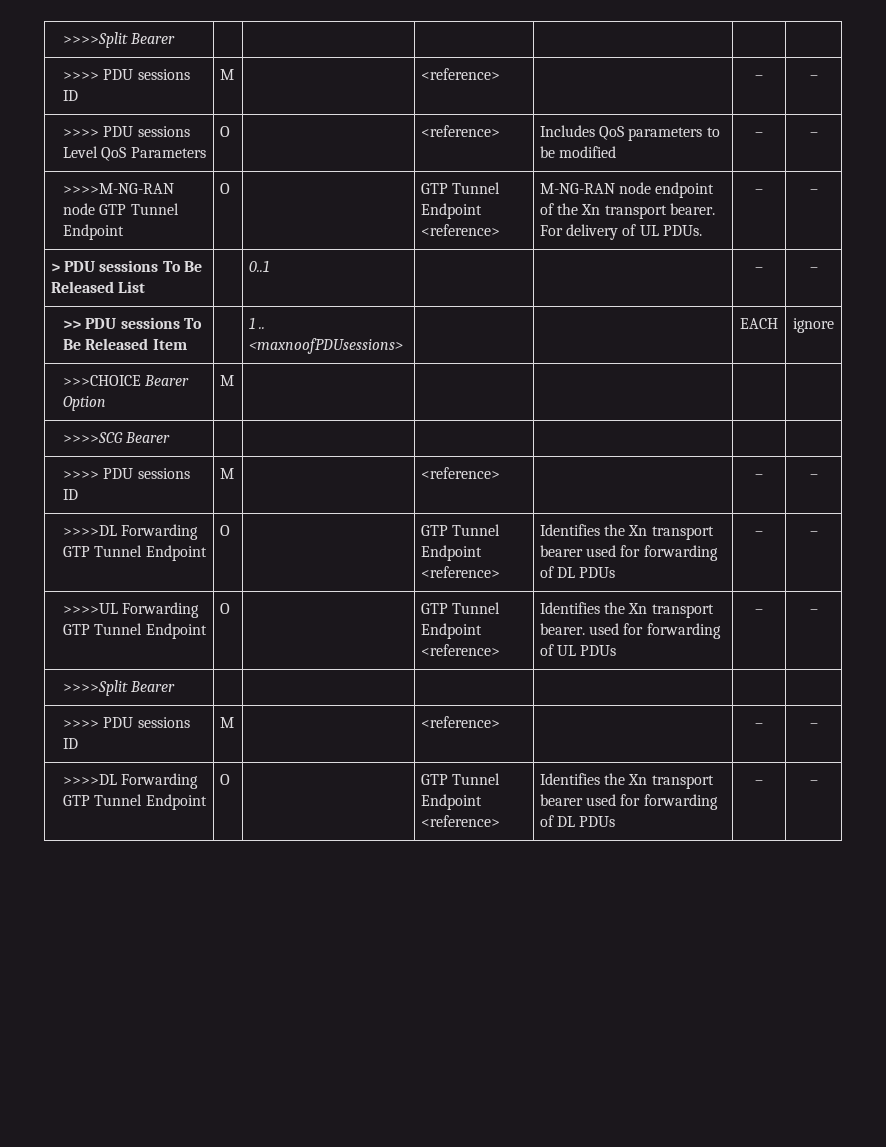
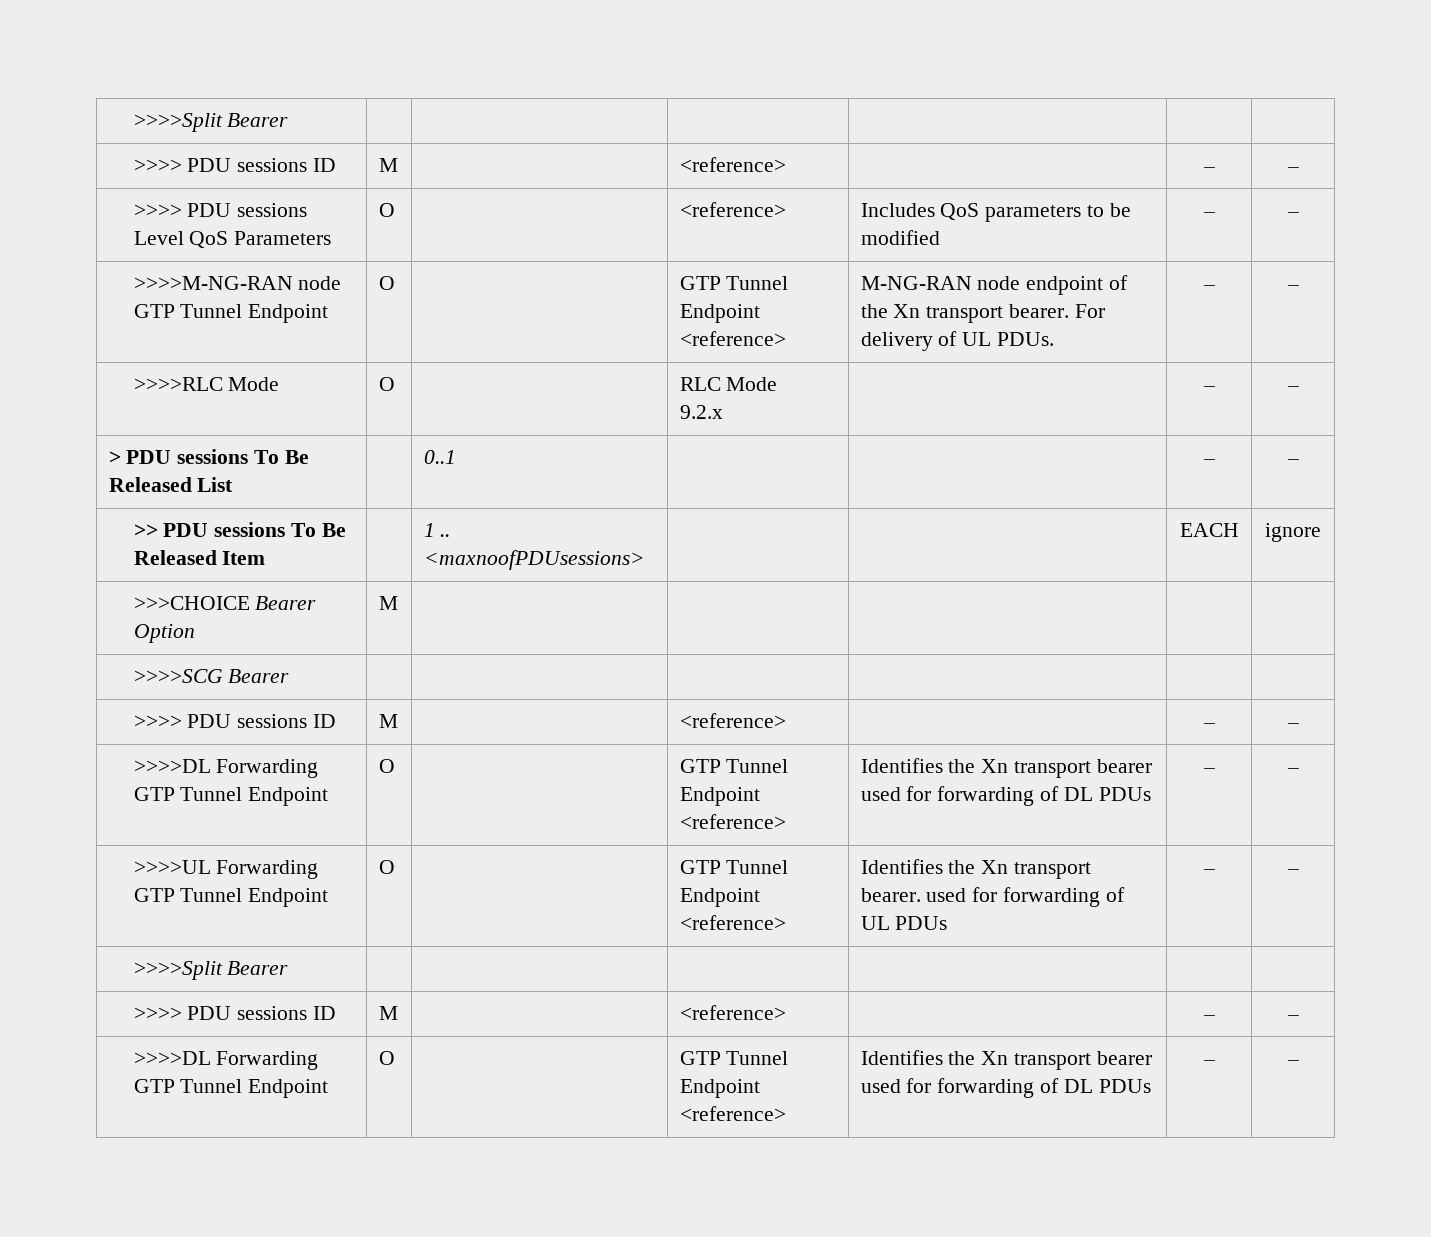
+ >>>>RLC Mode | O | | RLC Mode
+ 9.2.x | | – | –

